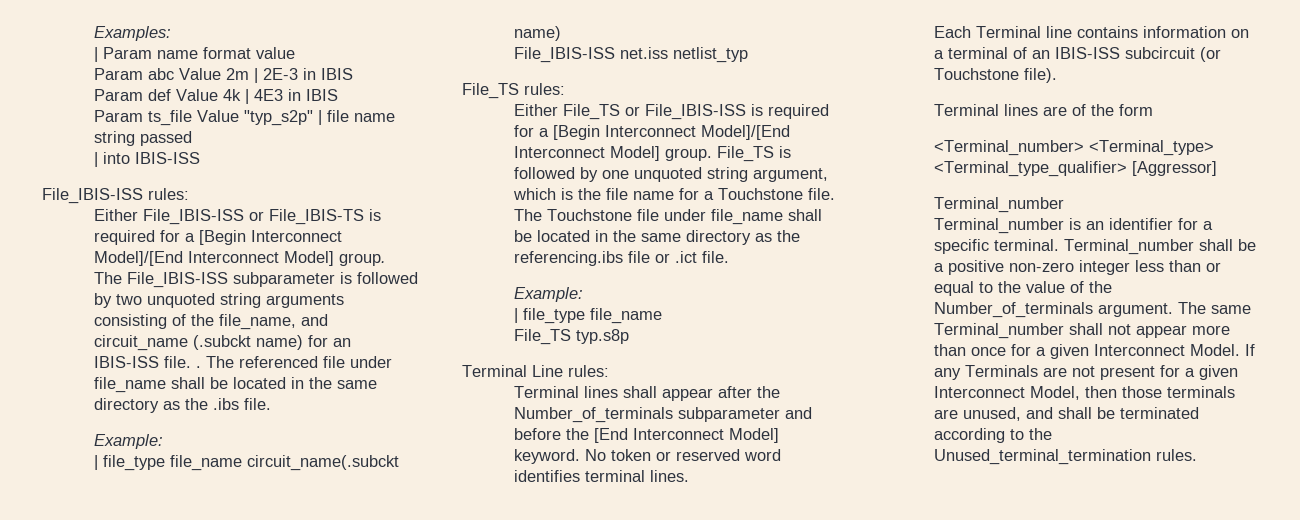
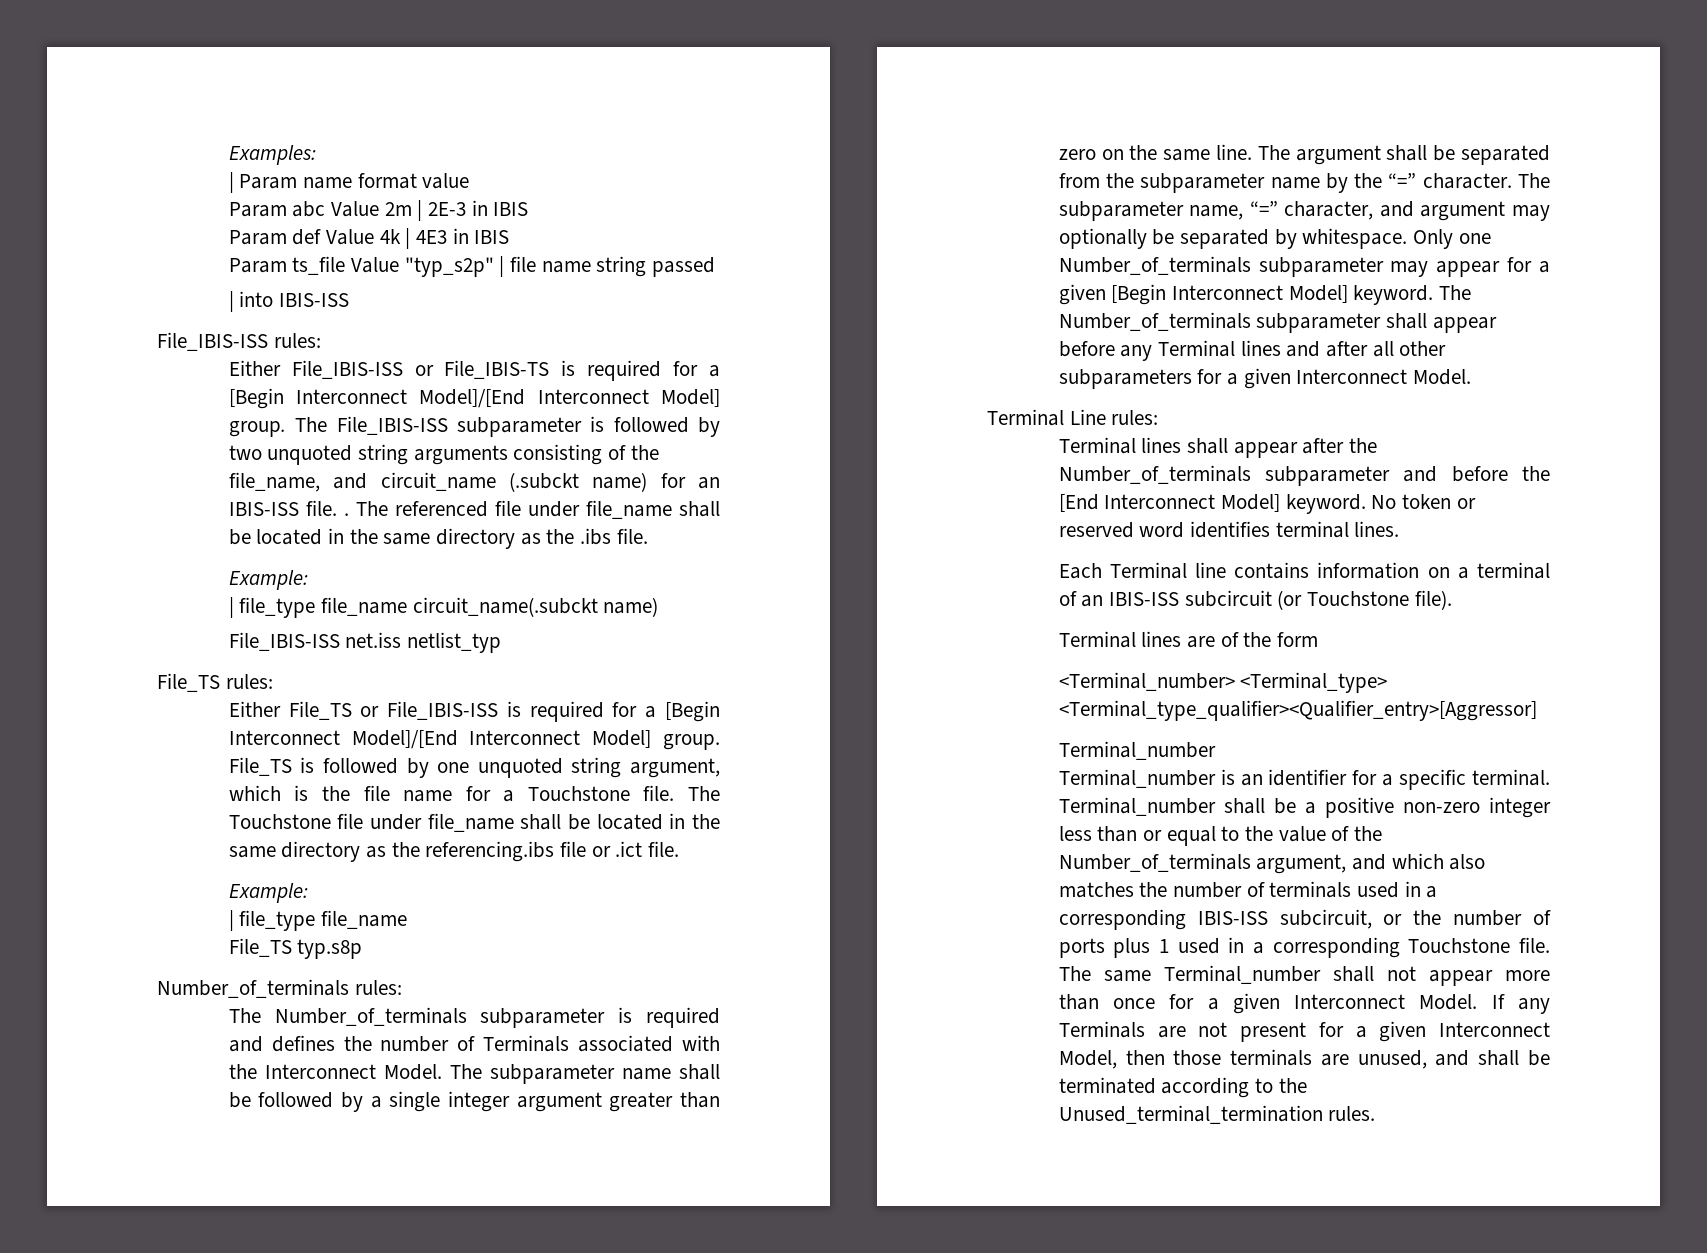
+ Number_of_terminals rules:
+ The Number_of_terminals subparameter is required and defines the number of Terminals associated with the Interconnect Model. The subparameter name shall be followed by a single integer argument greater than zero on the same line. The argument shall be separated from the subparameter name by the “=” character. The subparameter name, “=” character, and argument may optionally be separated by whitespace. Only one Number_of_terminals subparameter may appear for a given [Begin Interconnect Model] keyword. The Number_of_terminals subparameter shall appear before any Terminal lines and after all other subparameters for a given Interconnect Model.
- <Terminal_number> <Terminal_type> <Terminal_type_qualifier> [Aggressor]
+ <Terminal_number> <Terminal_type> <Terminal_type_qualifier><Qualifier_entry>[Aggressor]
- Terminal_number shall be a positive non-zero integer less than or equal to the value of the Number_of_terminals argument.
+ Terminal_number shall be a positive non-zero integer less than or equal to the value of the Number_of_terminals argument, and which also matches the number of terminals used in a corresponding IBIS-ISS subcircuit, or the number of ports plus 1 used in a corresponding Touchstone file.

